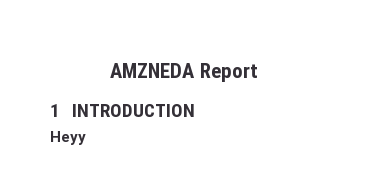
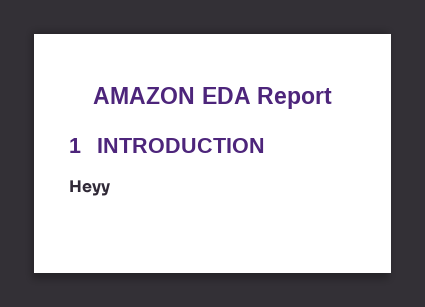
- AMZNEDA Report
+ AMAZON EDA Report

